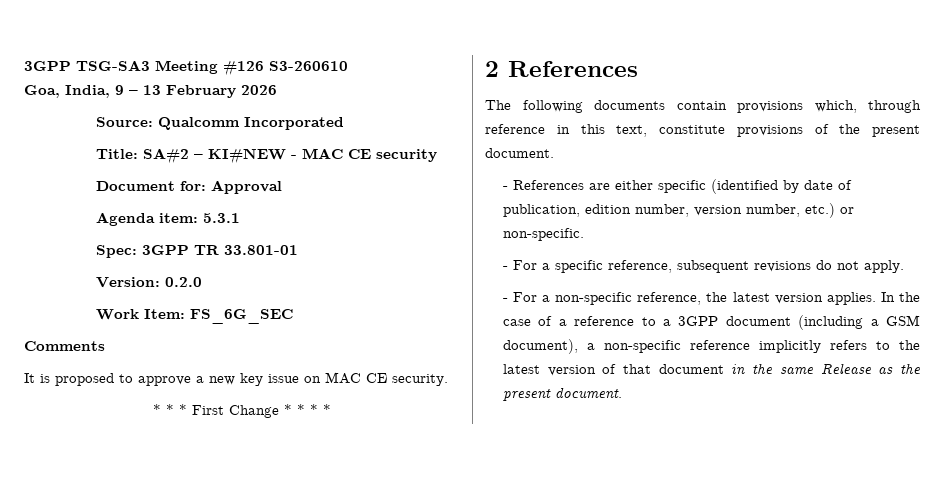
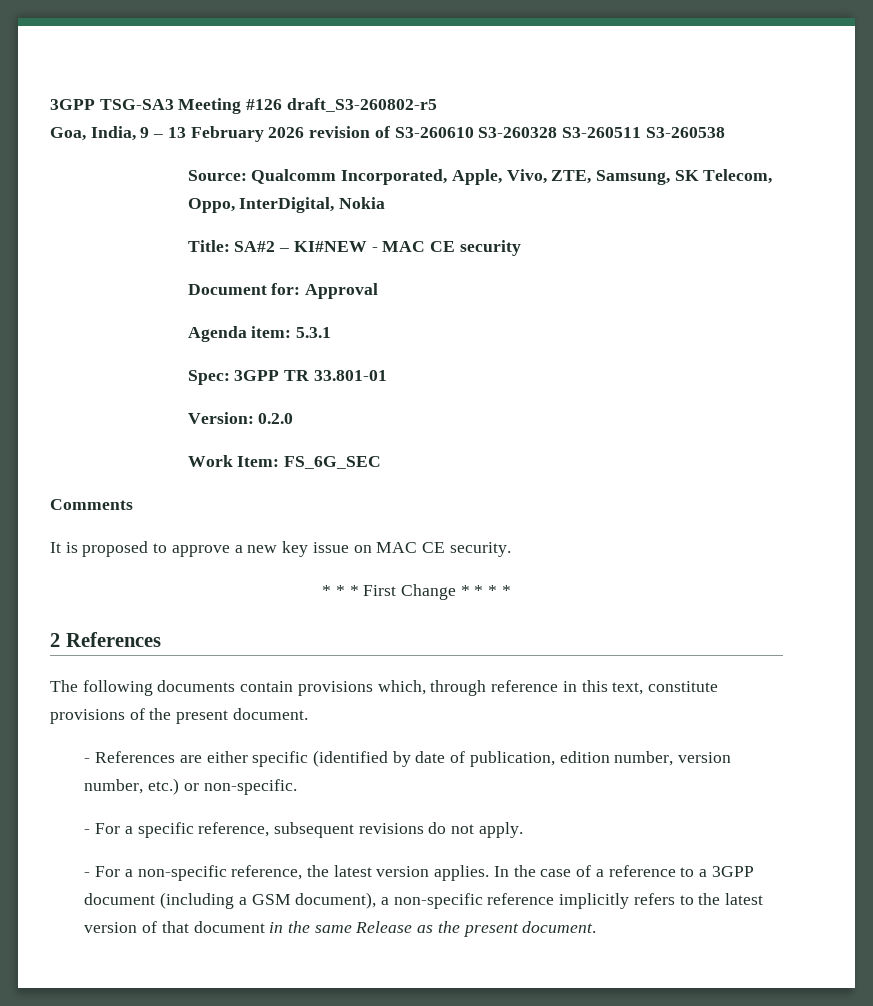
- 3GPP TSG-SA3 Meeting #126 S3-260610
+ 3GPP TSG-SA3 Meeting #126 draft_S3-260802-r5
- Goa, India, 9 – 13 February 2026
- Source: Qualcomm Incorporated
+ Goa, India, 9 – 13 February 2026 revision of S3-260610 S3-260328 S3-260511 S3-260538
+ Source: Qualcomm Incorporated, Apple, Vivo, ZTE, Samsung, SK Telecom, Oppo, InterDigital, Nokia

